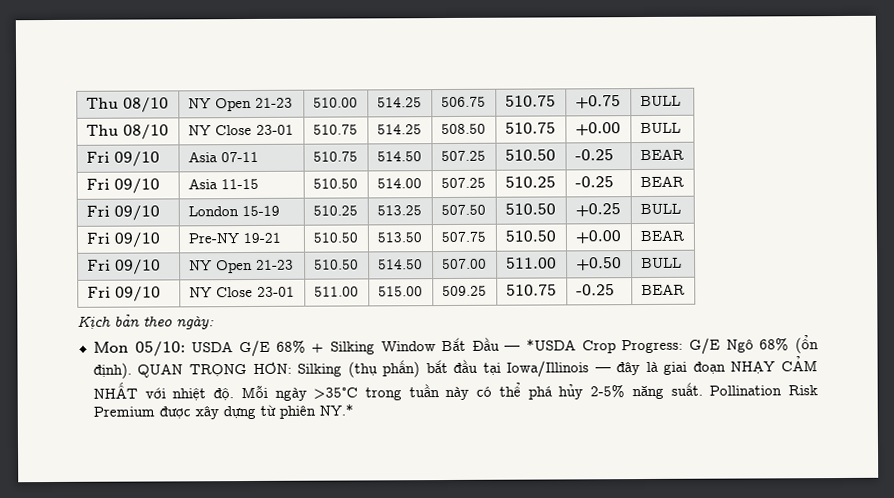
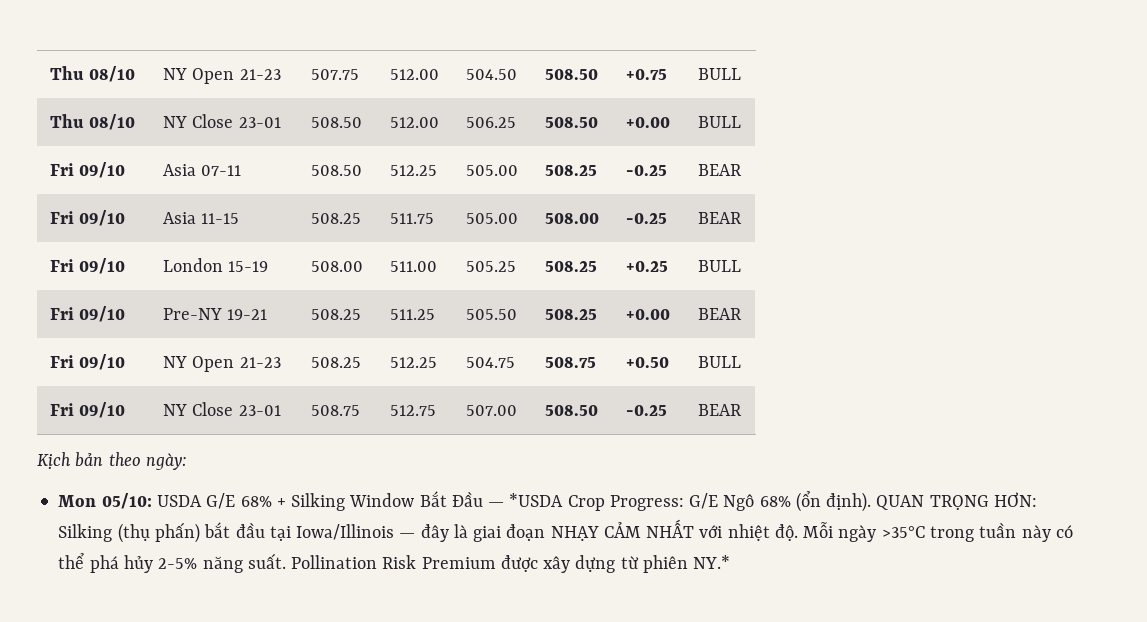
- Thu 08/10 | NY Open 21-23 | 510.00 | 514.25 | 506.75 | 510.75 | +0.75 | BULL
+ Thu 08/10 | NY Open 21-23 | 507.75 | 512.00 | 504.50 | 508.50 | +0.75 | BULL
- Thu 08/10 | NY Close 23-01 | 510.75 | 514.25 | 508.50 | 510.75 | +0.00 | BULL
+ Thu 08/10 | NY Close 23-01 | 508.50 | 512.00 | 506.25 | 508.50 | +0.00 | BULL
- Fri 09/10 | Asia 07-11 | 510.75 | 514.50 | 507.25 | 510.50 | -0.25 | BEAR
+ Fri 09/10 | Asia 07-11 | 508.50 | 512.25 | 505.00 | 508.25 | -0.25 | BEAR
- Fri 09/10 | Asia 11-15 | 510.50 | 514.00 | 507.25 | 510.25 | -0.25 | BEAR
+ Fri 09/10 | Asia 11-15 | 508.25 | 511.75 | 505.00 | 508.00 | -0.25 | BEAR
- Fri 09/10 | London 15-19 | 510.25 | 513.25 | 507.50 | 510.50 | +0.25 | BULL
+ Fri 09/10 | London 15-19 | 508.00 | 511.00 | 505.25 | 508.25 | +0.25 | BULL
- Fri 09/10 | Pre-NY 19-21 | 510.50 | 513.50 | 507.75 | 510.50 | +0.00 | BEAR
+ Fri 09/10 | Pre-NY 19-21 | 508.25 | 511.25 | 505.50 | 508.25 | +0.00 | BEAR
- Fri 09/10 | NY Open 21-23 | 510.50 | 514.50 | 507.00 | 511.00 | +0.50 | BULL
+ Fri 09/10 | NY Open 21-23 | 508.25 | 512.25 | 504.75 | 508.75 | +0.50 | BULL
- Fri 09/10 | NY Close 23-01 | 511.00 | 515.00 | 509.25 | 510.75 | -0.25 | BEAR
+ Fri 09/10 | NY Close 23-01 | 508.75 | 512.75 | 507.00 | 508.50 | -0.25 | BEAR

